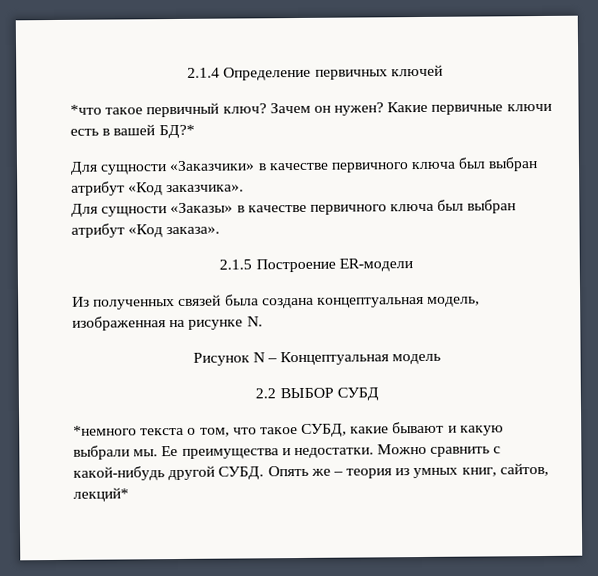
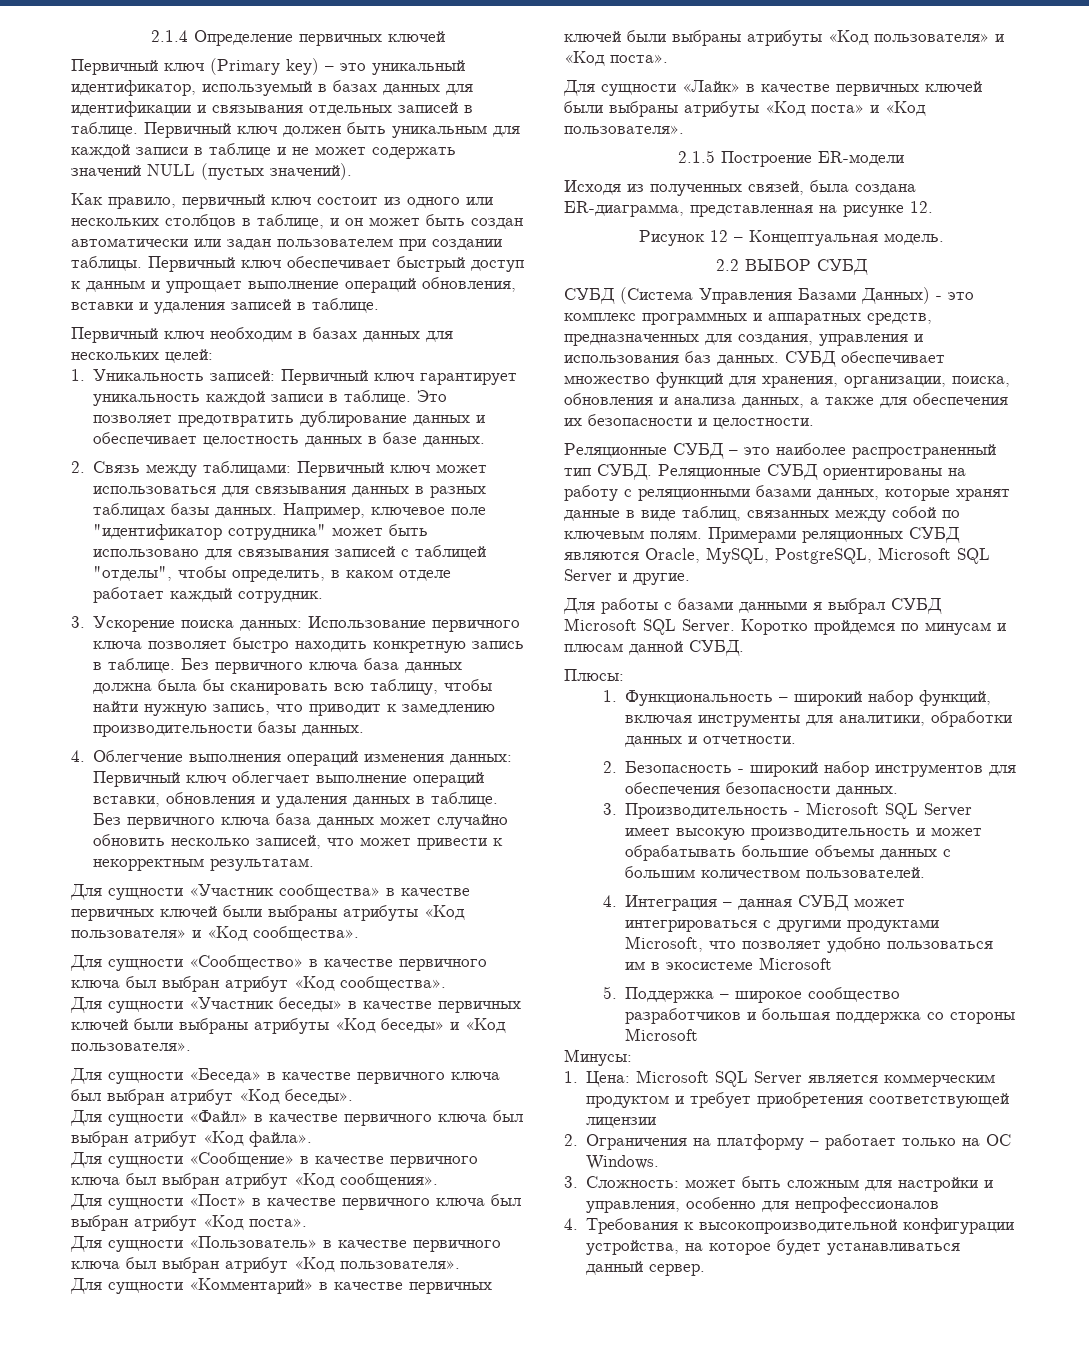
- *что такое первичный ключ? Зачем он нужен? Какие первичные ключи есть в вашей БД?*
- Для сущности «Заказчики» в качестве первичного ключа был выбран атрибут «Код заказчика».
- Для сущности «Заказы» в качестве первичного ключа был выбран атрибут «Код заказа».
+ Первичный ключ (Primary key) – это уникальный идентификатор, используемый в базах данных для идентификации и связывания отдельных записей в таблице. Первичный ключ должен быть уникальным для каждой записи в таблице и не может содержать значений NULL (пустых значений).
+ Как правило, первичный ключ состоит из одного или нескольких столбцов в таблице, и он может быть создан автоматически или задан пользователем при создании таблицы. Первичный ключ обеспечивает быстрый доступ к данным и упрощает выполнение операций обновления, вставки и удаления записей в таблице.
+ Первичный ключ необходим в базах данных для нескольких целей:
+ 1. Уникальность записей: Первичный ключ гарантирует уникальность каждой записи в таблице. Это позволяет предотвратить дублирование данных и обеспечивает целостность данных в базе данных.
+ 2. Связь между таблицами: Первичный ключ может использоваться для связывания данных в разных таблицах базы данных. Например, ключевое поле "идентификатор сотрудника" может быть использовано для связывания записей с таблицей "отделы", чтобы определить, в каком отделе работает каждый сотрудник.
+ 3. Ускорение поиска данных: Использование первичного ключа позволяет быстро находить конкретную запись в таблице. Без первичного ключа база данных должна была бы сканировать всю таблицу, чтобы найти нужную запись, что приводит к замедлению производительности базы данных.
+ 4. Облегчение выполнения операций изменения данных: Первичный ключ облегчает выполнение операций вставки, обновления и удаления данных в таблице. Без первичного ключа база данных может случайно обновить несколько записей, что может привести к некорректным результатам.
+ Для сущности «Участник сообщества» в качестве первичных ключей были выбраны атрибуты «Код пользователя» и «Код сообщества».
+ Для сущности «Сообщество» в качестве первичного ключа был выбран атрибут «Код сообщества».
+ Для сущности «Участник беседы» в качестве первичных ключей были выбраны атрибуты «Код беседы» и «Код пользователя».
+ Для сущности «Беседа» в качестве первичного ключа был выбран атрибут «Код беседы».
+ Для сущности «Файл» в качестве первичного ключа был выбран атрибут «Код файла».
+ Для сущности «Сообщение» в качестве первичного ключа был выбран атрибут «Код сообщения».
+ Для сущности «Пост» в качестве первичного ключа был выбран атрибут «Код поста».
+ Для сущности «Пользователь» в качестве первичного ключа был выбран атрибут «Код пользователя».
+ Для сущности «Комментарий» в качестве первичных ключей были выбраны атрибуты «Код пользователя» и «Код поста».
+ Для сущности «Лайк» в качестве первичных ключей были выбраны атрибуты «Код поста» и «Код пользователя».
  2.1.5 Построение ER-модели
- Из полученных связей была создана концептуальная модель, изображенная на рисунке N.
+ Исходя из полученных связей, была создана ER-диаграмма, представленная на рисунке 12.
- Рисунок N – Концептуальная модель
+ Рисунок 12 – Концептуальная модель.
- *немного текста о том, что такое СУБД, какие бывают и какую выбрали мы. Ее преимущества и недостатки. Можно сравнить с какой-нибудь другой СУБД. Опять же – теория из умных книг, сайтов, лекций*
+ СУБД (Система Управления Базами Данных) - это комплекс программных и аппаратных средств, предназначенных для создания, управления и использования баз данных. СУБД обеспечивает множество функций для хранения, организации, поиска, обновления и анализа данных, а также для обеспечения их безопасности и целостности.
+ Реляционные СУБД – это наиболее распространенный тип СУБД. Реляционные СУБД ориентированы на работу с реляционными базами данных, которые хранят данные в виде таблиц, связанных между собой по ключевым полям. Примерами реляционных СУБД являются Oracle, MySQL, PostgreSQL, Microsoft SQL Server и другие.
+ Для работы с базами данными я выбрал СУБД Microsoft SQL Server. Коротко пройдемся по минусам и плюсам данной СУБД.
+ Плюсы:
+ 1. Функциональность – широкий набор функций, включая инструменты для аналитики, обработки данных и отчетности.
+ 2. Безопасность - широкий набор инструментов для обеспечения безопасности данных.
+ 3. Производительность - Microsoft SQL Server имеет высокую производительность и может обрабатывать большие объемы данных с большим количеством пользователей.
+ 4. Интеграция – данная СУБД может интегрироваться с другими продуктами Microsoft, что позволяет удобно пользоваться им в экосистеме Microsoft
+ 5. Поддержка – широкое сообщество разработчиков и большая поддержка со стороны Microsoft
+ Минусы:
+ 1. Цена: Microsoft SQL Server является коммерческим продуктом и требует приобретения соответствующей лицензии
+ 2. Ограничения на платформу – работает только на ОС Windows.
+ 3. Сложность: может быть сложным для настройки и управления, особенно для непрофессионалов
+ 4. Требования к высокопроизводительной конфигурации устройства, на которое будет устанавливаться данный сервер.

